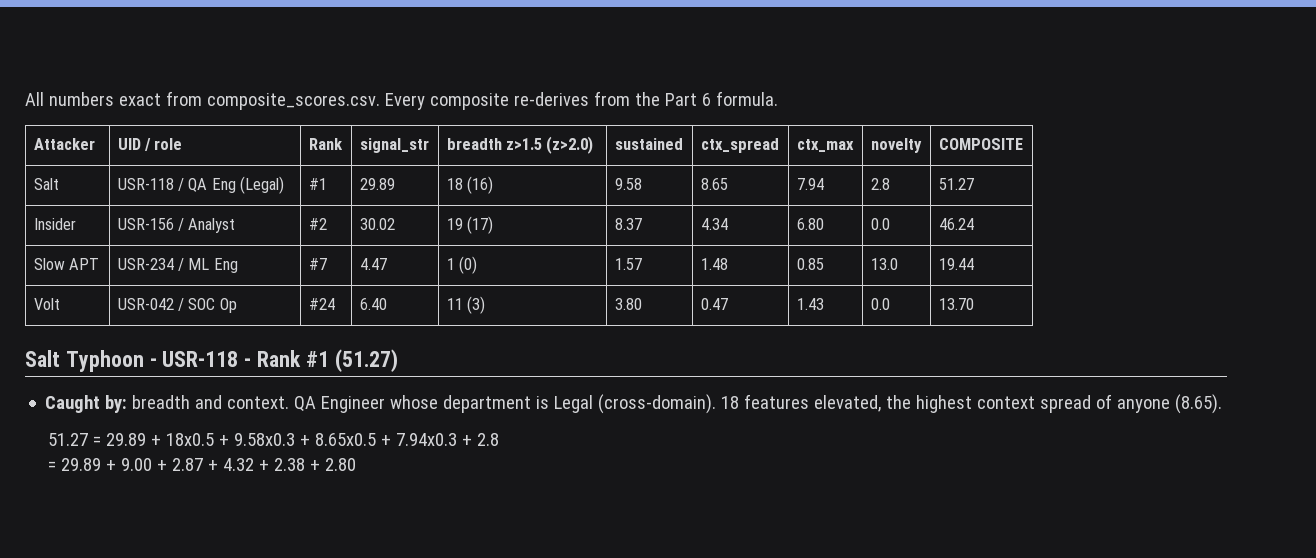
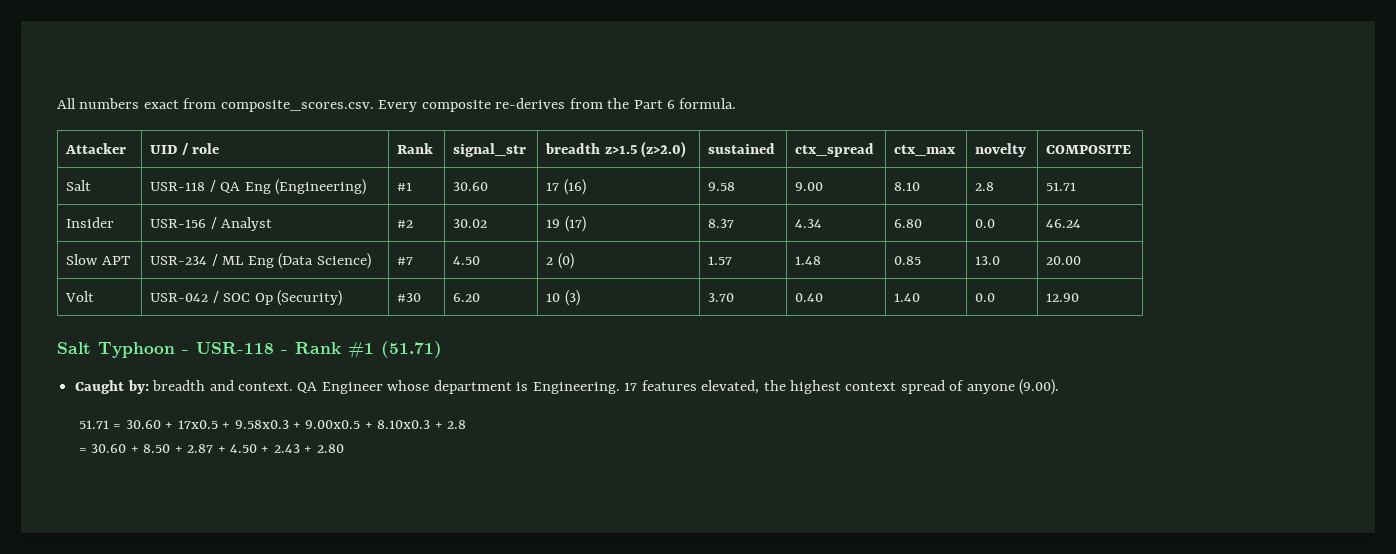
- Salt | USR-118 / QA Eng (Legal) | #1 | 29.89 | 18 (16) | 9.58 | 8.65 | 7.94 | 2.8 | 51.27
+ Salt | USR-118 / QA Eng (Engineering) | #1 | 30.60 | 17 (16) | 9.58 | 9.00 | 8.10 | 2.8 | 51.71
- Slow APT | USR-234 / ML Eng | #7 | 4.47 | 1 (0) | 1.57 | 1.48 | 0.85 | 13.0 | 19.44
+ Slow APT | USR-234 / ML Eng (Data Science) | #7 | 4.50 | 2 (0) | 1.57 | 1.48 | 0.85 | 13.0 | 20.00
- Volt | USR-042 / SOC Op | #24 | 6.40 | 11 (3) | 3.80 | 0.47 | 1.43 | 0.0 | 13.70
+ Volt | USR-042 / SOC Op (Security) | #30 | 6.20 | 10 (3) | 3.70 | 0.40 | 1.40 | 0.0 | 12.90
- Salt Typhoon - USR-118 - Rank #1 (51.27)
+ Salt Typhoon - USR-118 - Rank #1 (51.71)
- QA Engineer whose department is Legal (cross-domain). 18 features elevated, the highest context spread of anyone (8.65).
- 51.27 = 29.89 + 18x0.5 + 9.58x0.3 + 8.65x0.5 + 7.94x0.3 + 2.8
- = 29.89 + 9.00 + 2.87 + 4.32 + 2.38 + 2.80
+ QA Engineer whose department is Engineering. 17 features elevated, the highest context spread of anyone (9.00).
+ 51.71 = 30.60 + 17x0.5 + 9.58x0.3 + 9.00x0.5 + 8.10x0.3 + 2.8
+ = 30.60 + 8.50 + 2.87 + 4.50 + 2.43 + 2.80

